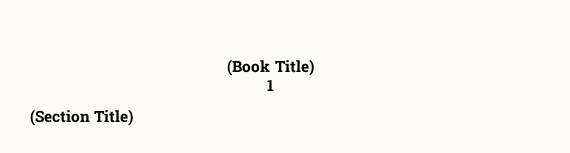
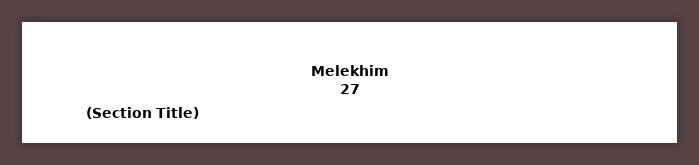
- (Book Title)
- 1
+ Melekhim
+ 27

